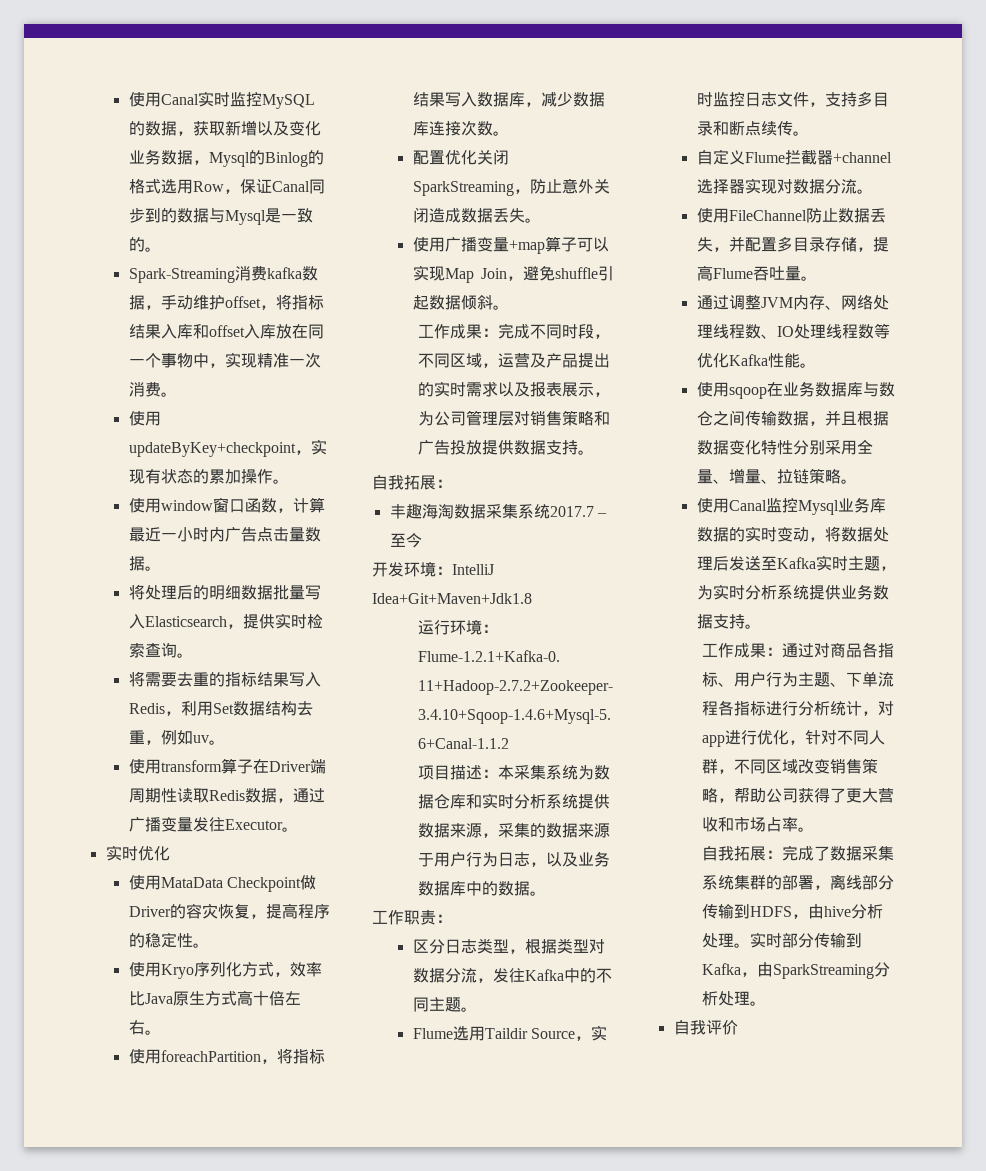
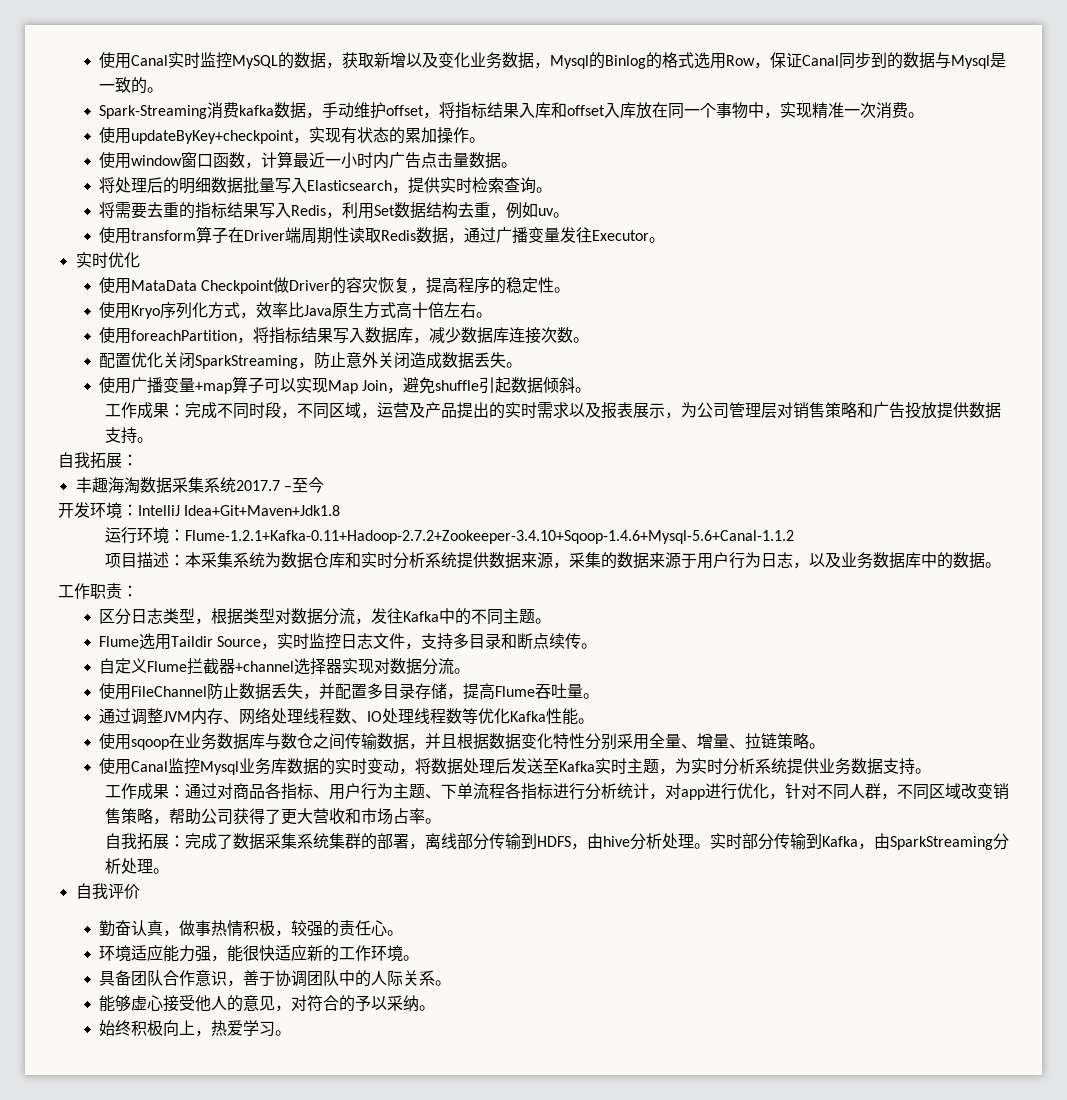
+ 勤奋认真，做事热情积极，较强的责任心。
+ 环境适应能力强，能很快适应新的工作环境。
+ 具备团队合作意识，善于协调团队中的人际关系。
+ 能够虚心接受他人的意见，对符合的予以采纳。
+ 始终积极向上，热爱学习。

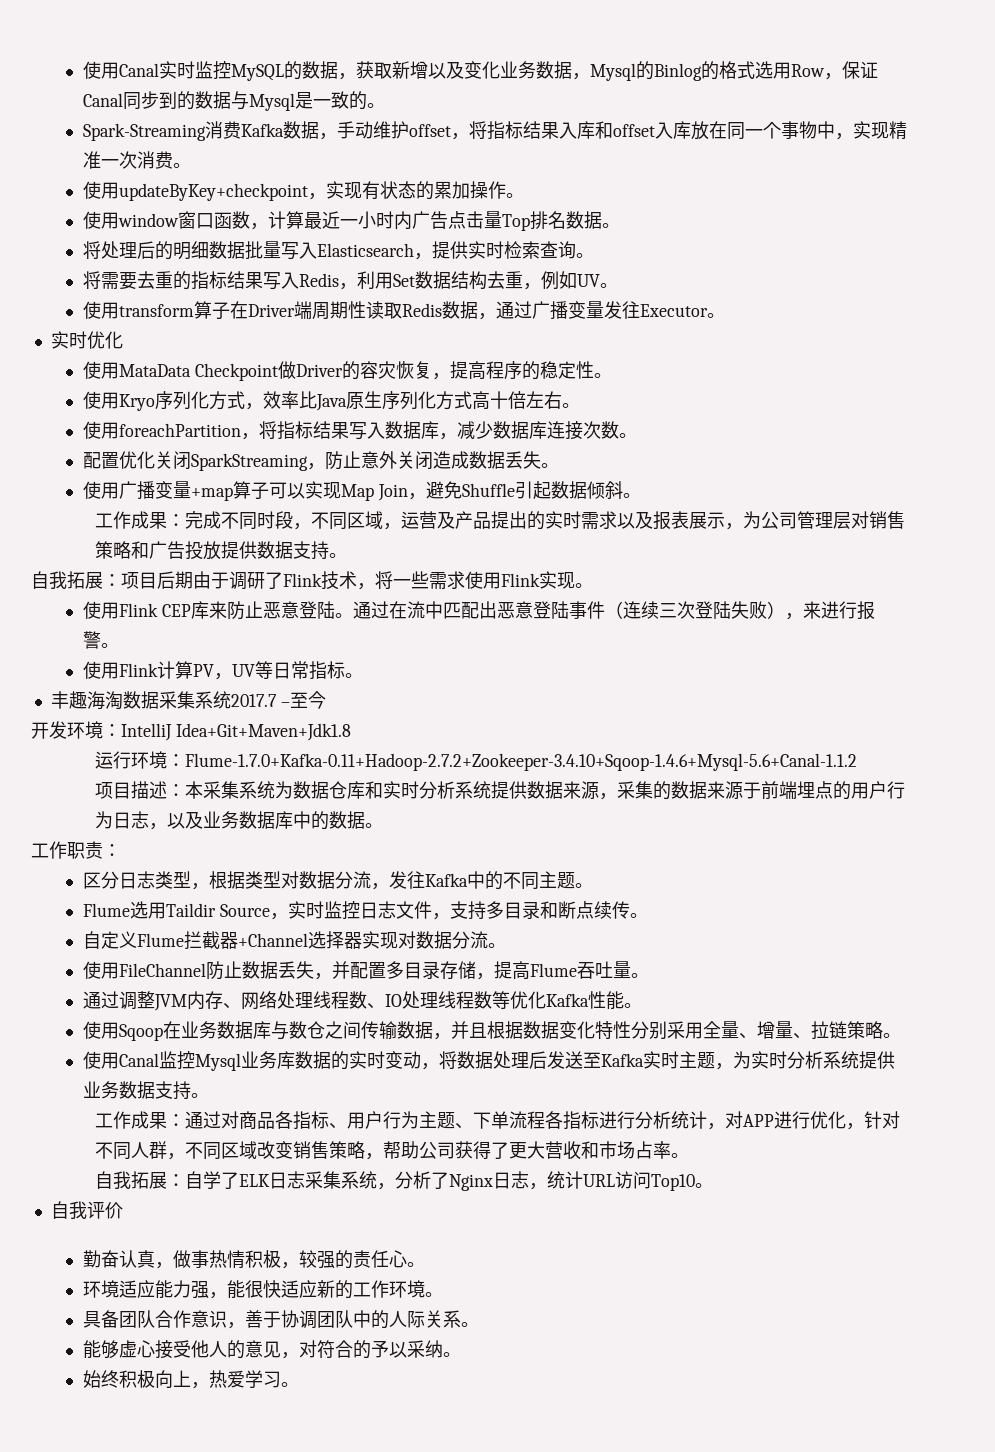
- Spark-Streaming消费kafka数据，手动维护offset，将指标结果入库和offset入库放在同一个事物中，实现精准一次消费。
+ Spark-Streaming消费Kafka数据，手动维护offset，将指标结果入库和offset入库放在同一个事物中，实现精准一次消费。
- 使用window窗口函数，计算最近一小时内广告点击量数据。
+ 使用window窗口函数，计算最近一小时内广告点击量Top排名数据。
- 将需要去重的指标结果写入Redis，利用Set数据结构去重，例如uv。
+ 将需要去重的指标结果写入Redis，利用Set数据结构去重，例如UV。
- 使用Kryo序列化方式，效率比Java原生方式高十倍左右。
+ 使用Kryo序列化方式，效率比Java原生序列化方式高十倍左右。
- 使用广播变量+map算子可以实现Map Join，避免shuffle引起数据倾斜。
+ 使用广播变量+map算子可以实现Map Join，避免Shuffle引起数据倾斜。
  工作成果：完成不同时段，不同区域，运营及产品提出的实时需求以及报表展示，为公司管理层对销售策略和广告投放提供数据支持。
- 自我拓展：
+ 自我拓展：项目后期由于调研了Flink技术，将一些需求使用Flink实现。
+ 使用Flink CEP库来防止恶意登陆。通过在流中匹配出恶意登陆事件（连续三次登陆失败），来进行报警。
+ 使用Flink计算PV，UV等日常指标。
- 运行环境：Flume-1.2.1+Kafka-0.11+Hadoop-2.7.2+Zookeeper-3.4.10+Sqoop-1.4.6+Mysql-5.6+Canal-1.1.2
+ 运行环境：Flume-1.7.0+Kafka-0.11+Hadoop-2.7.2+Zookeeper-3.4.10+Sqoop-1.4.6+Mysql-5.6+Canal-1.1.2
- 项目描述：本采集系统为数据仓库和实时分析系统提供数据来源，采集的数据来源于用户行为日志，以及业务数据库中的数据。
+ 项目描述：本采集系统为数据仓库和实时分析系统提供数据来源，采集的数据来源于前端埋点的用户行为日志，以及业务数据库中的数据。
- 自定义Flume拦截器+channel选择器实现对数据分流。
+ 自定义Flume拦截器+Channel选择器实现对数据分流。
- 使用sqoop在业务数据库与数仓之间传输数据，并且根据数据变化特性分别采用全量、增量、拉链策略。
+ 使用Sqoop在业务数据库与数仓之间传输数据，并且根据数据变化特性分别采用全量、增量、拉链策略。
- 工作成果：通过对商品各指标、用户行为主题、下单流程各指标进行分析统计，对app进行优化，针对不同人群，不同区域改变销售策略，帮助公司获得了更大营收和市场占率。
+ 工作成果：通过对商品各指标、用户行为主题、下单流程各指标进行分析统计，对APP进行优化，针对不同人群，不同区域改变销售策略，帮助公司获得了更大营收和市场占率。
- 自我拓展：完成了数据采集系统集群的部署，离线部分传输到HDFS，由hive分析处理。实时部分传输到Kafka，由SparkStreaming分析处理。
+ 自我拓展：自学了ELK日志采集系统，分析了Nginx日志，统计URL访问Top10。

